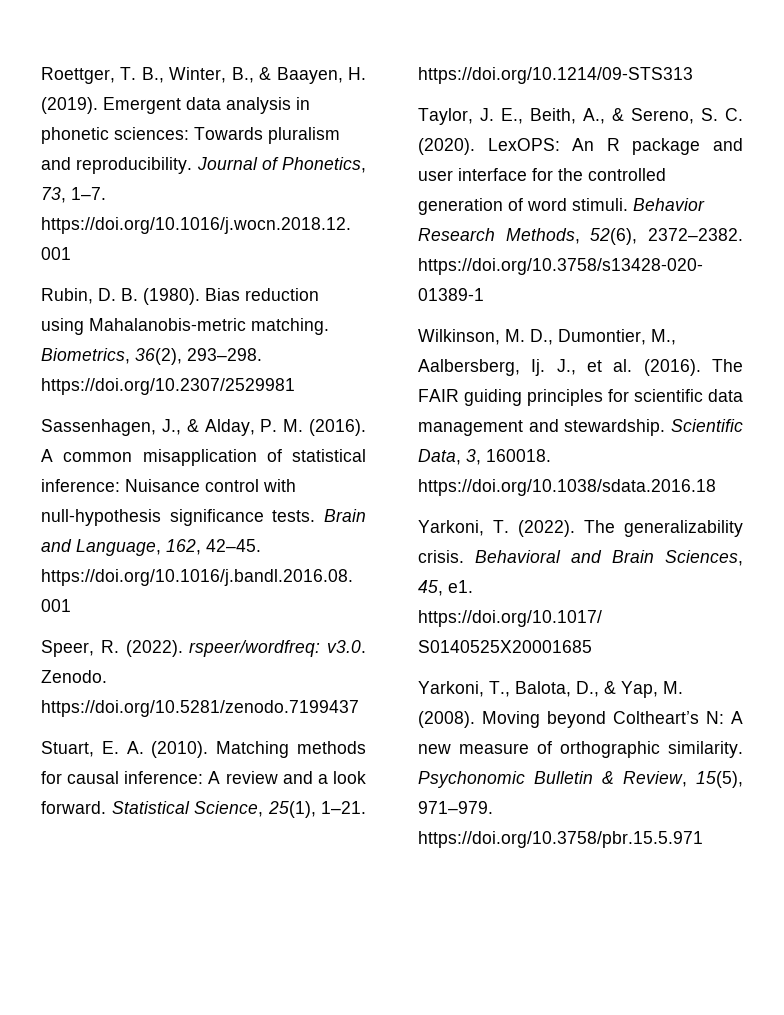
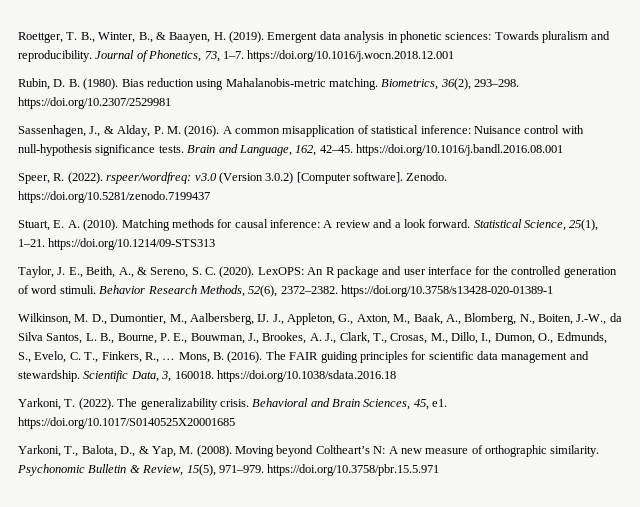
- Speer, R. (2022). rspeer/wordfreq: v3.0. Zenodo. https://doi.org/10.5281/zenodo.7199437
+ Speer, R. (2022). rspeer/wordfreq: v3.0 (Version 3.0.2) [Computer software]. Zenodo. https://doi.org/10.5281/zenodo.7199437
- Wilkinson, M. D., Dumontier, M., Aalbersberg, Ij. J., et al. (2016).
+ Wilkinson, M. D., Dumontier, M., Aalbersberg, IJ. J., Appleton, G., Axton, M., Baak, A., Blomberg, N., Boiten, J.-W., da Silva Santos, L. B., Bourne, P. E., Bouwman, J., Brookes, A. J., Clark, T., Crosas, M., Dillo, I., Dumon, O., Edmunds, S., Evelo, C. T., Finkers, R., … Mons, B. (2016).

